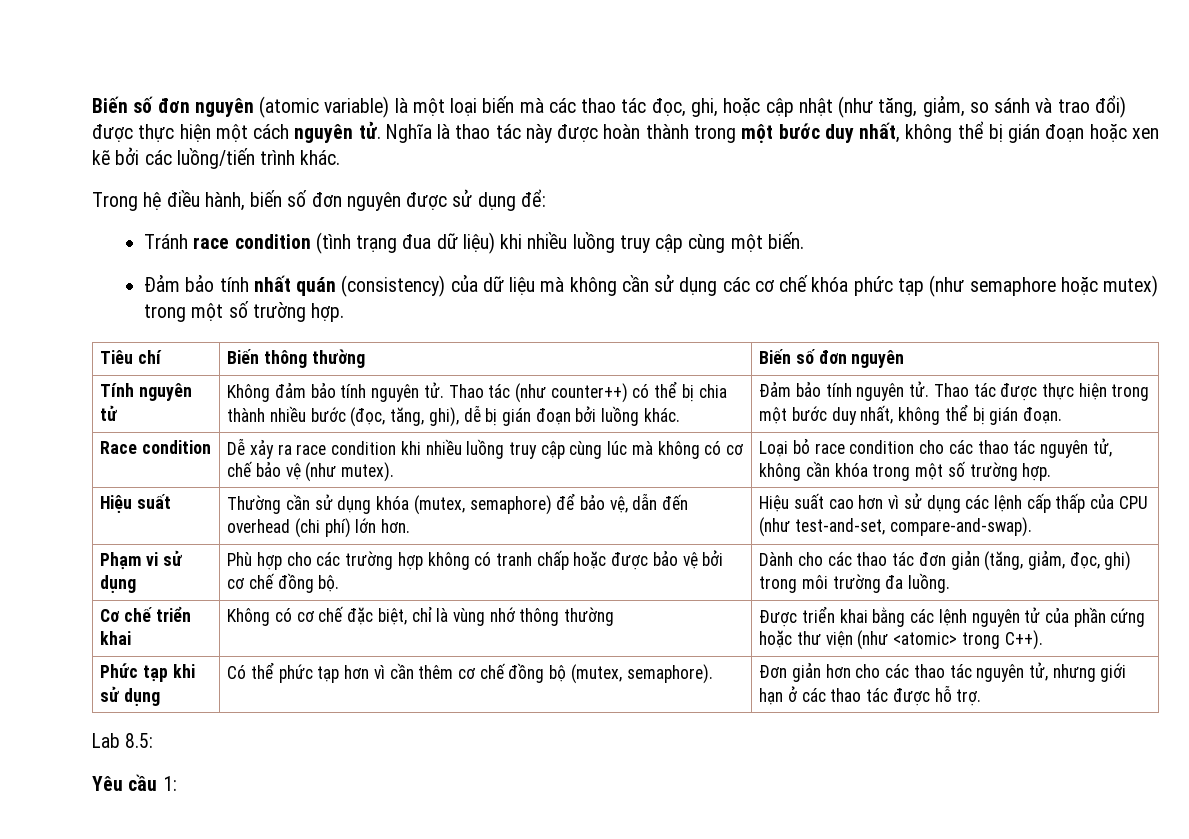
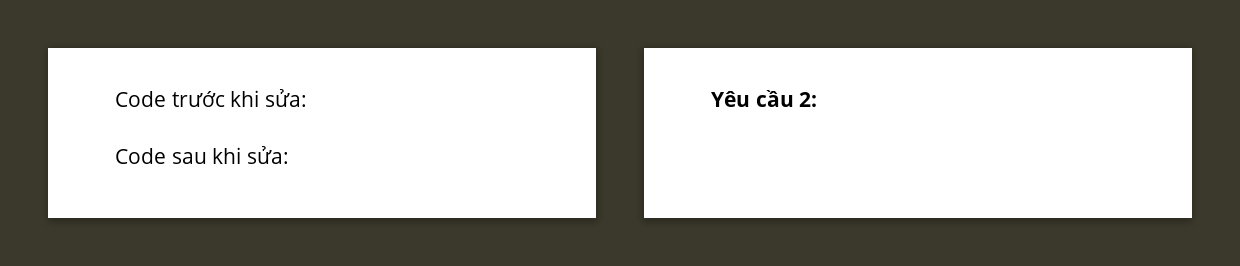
- Biến số đơn nguyên (atomic variable) là một loại biến mà các thao tác đọc, ghi, hoặc cập nhật (như tăng, giảm, so sánh và trao đổi) được thực hiện một cách nguyên tử. Nghĩa là thao tác này được hoàn thành trong một bước duy nhất, không thể bị gián đoạn hoặc xen kẽ bởi các luồng/tiến trình khác.
- Trong hệ điều hành, biến số đơn nguyên được sử dụng để:
- Tránh race condition (tình trạng đua dữ liệu) khi nhiều luồng truy cập cùng một biến.
- Đảm bảo tính nhất quán (consistency) của dữ liệu mà không cần sử dụng các cơ chế khóa phức tạp (như semaphore hoặc mutex) trong một số trường hợp.
- Tiêu chí | Biến thông thường | Biến số đơn nguyên
- Tính nguyên tử | Không đảm bảo tính nguyên tử. Thao tác (như counter++) có thể bị chia thành nhiều bước (đọc, tăng, ghi), dễ bị gián đoạn bởi luồng khác. | Đảm bảo tính nguyên tử. Thao tác được thực hiện trong một bước duy nhất, không thể bị gián đoạn.
- Race condition | Dễ xảy ra race condition khi nhiều luồng truy cập cùng lúc mà không có cơ chế bảo vệ (như mutex). | Loại bỏ race condition cho các thao tác nguyên tử, không cần khóa trong một số trường hợp.
- Hiệu suất | Thường cần sử dụng khóa (mutex, semaphore) để bảo vệ, dẫn đến overhead (chi phí) lớn hơn. | Hiệu suất cao hơn vì sử dụng các lệnh cấp thấp của CPU (như test-and-set, compare-and-swap).
- Phạm vi sử dụng | Phù hợp cho các trường hợp không có tranh chấp hoặc được bảo vệ bởi cơ chế đồng bộ. | Dành cho các thao tác đơn giản (tăng, giảm, đọc, ghi) trong môi trường đa luồng.
- Cơ chế triển khai | Không có cơ chế đặc biệt, chỉ là vùng nhớ thông thường | Được triển khai bằng các lệnh nguyên tử của phần cứng hoặc thư viện (như <atomic> trong C++).
- Phức tạp khi sử dụng | Có thể phức tạp hơn vì cần thêm cơ chế đồng bộ (mutex, semaphore). | Đơn giản hơn cho các thao tác nguyên tử, nhưng giới hạn ở các thao tác được hỗ trợ.
- Lab 8.5:
+ Code trước khi sửa:
+ Code sau khi sửa:
- Yêu cầu 1:
+ Yêu cầu 2:

